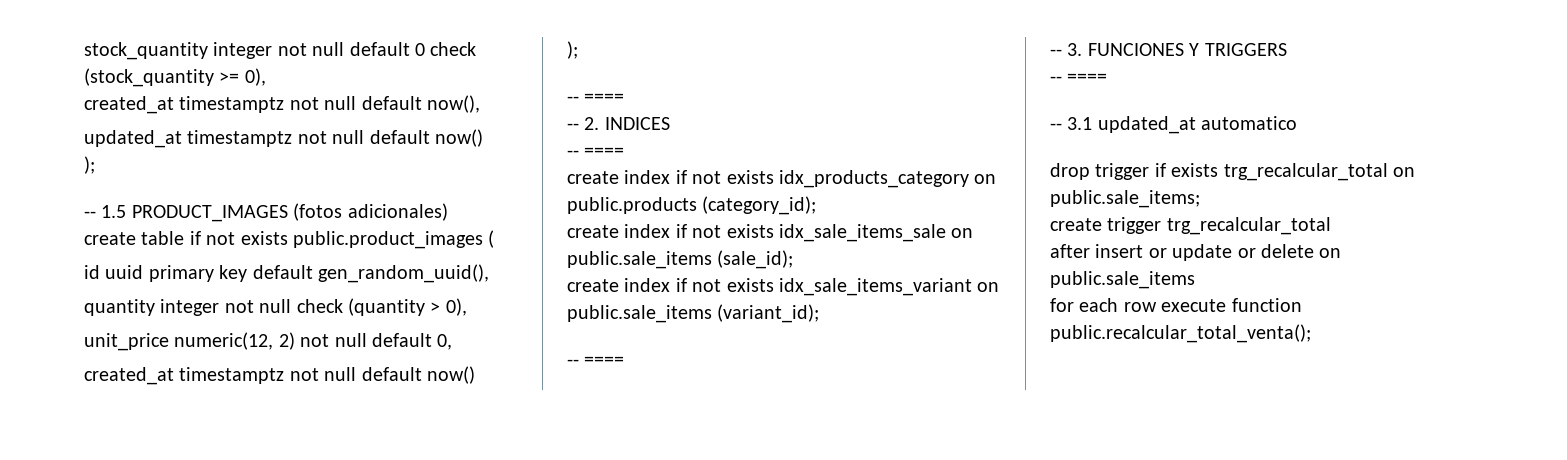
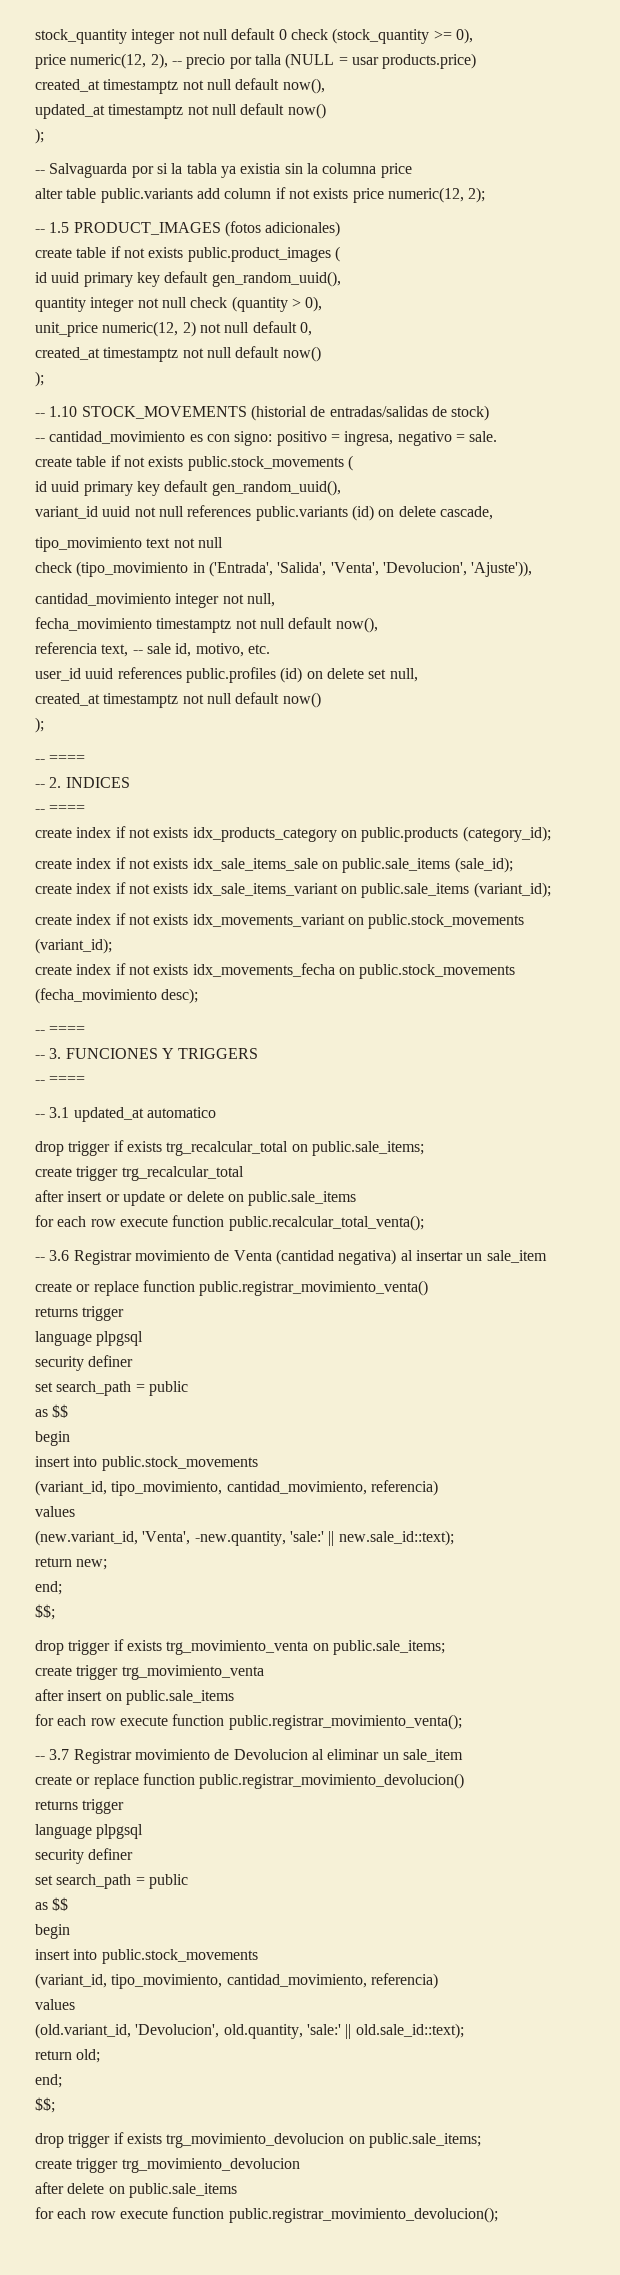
+ price numeric(12, 2), -- precio por talla (NULL = usar products.price)
+ -- Salvaguarda por si la tabla ya existia sin la columna price
+ alter table public.variants add column if not exists price numeric(12, 2);
+ -- 1.10 STOCK_MOVEMENTS (historial de entradas/salidas de stock)
+ -- cantidad_movimiento es con signo: positivo = ingresa, negativo = sale.
+ create table if not exists public.stock_movements (
+ id uuid primary key default gen_random_uuid(),
+ variant_id uuid not null references public.variants (id) on delete cascade,
+ tipo_movimiento text not null
+ check (tipo_movimiento in ('Entrada', 'Salida', 'Venta', 'Devolucion', 'Ajuste')),
+ cantidad_movimiento integer not null,
+ fecha_movimiento timestamptz not null default now(),
+ referencia text, -- sale id, motivo, etc.
+ user_id uuid references public.profiles (id) on delete set null,
+ created_at timestamptz not null default now()
+ );
+ create index if not exists idx_movements_variant on public.stock_movements (variant_id);
+ create index if not exists idx_movements_fecha on public.stock_movements (fecha_movimiento desc);
+ -- 3.6 Registrar movimiento de Venta (cantidad negativa) al insertar un sale_item
+ create or replace function public.registrar_movimiento_venta()
+ returns trigger
+ language plpgsql
+ security definer
+ set search_path = public
+ as $$
+ begin
+ insert into public.stock_movements
+ (variant_id, tipo_movimiento, cantidad_movimiento, referencia)
+ values
+ (new.variant_id, 'Venta', -new.quantity, 'sale:' || new.sale_id::text);
+ return new;
+ end;
+ $$;
+ drop trigger if exists trg_movimiento_venta on public.sale_items;
+ create trigger trg_movimiento_venta
+ after insert on public.sale_items
+ for each row execute function public.registrar_movimiento_venta();
+ -- 3.7 Registrar movimiento de Devolucion al eliminar un sale_item
+ create or replace function public.registrar_movimiento_devolucion()
+ returns trigger
+ language plpgsql
+ security definer
+ set search_path = public
+ as $$
+ begin
+ insert into public.stock_movements
+ (variant_id, tipo_movimiento, cantidad_movimiento, referencia)
+ values
+ (old.variant_id, 'Devolucion', old.quantity, 'sale:' || old.sale_id::text);
+ return old;
+ end;
+ $$;
+ drop trigger if exists trg_movimiento_devolucion on public.sale_items;
+ create trigger trg_movimiento_devolucion
+ after delete on public.sale_items
+ for each row execute function public.registrar_movimiento_devolucion();

